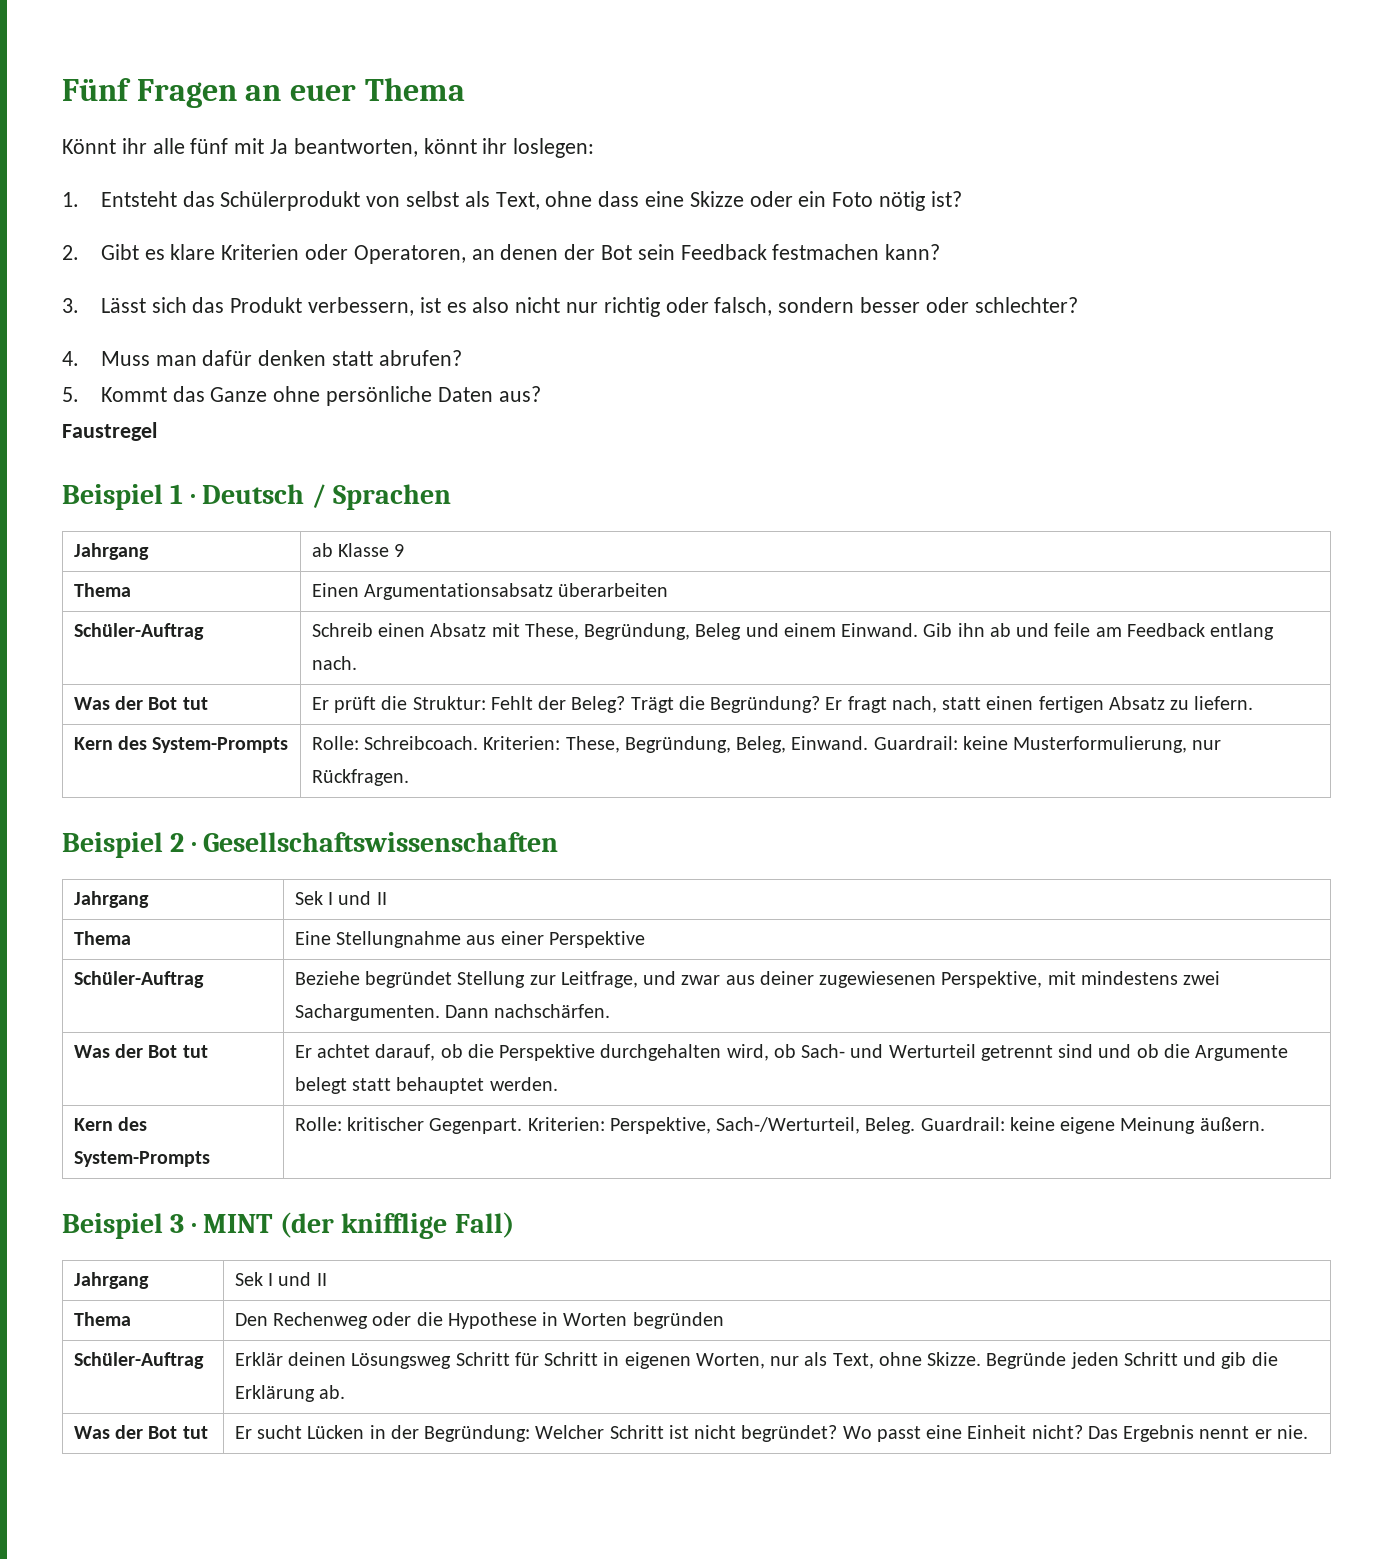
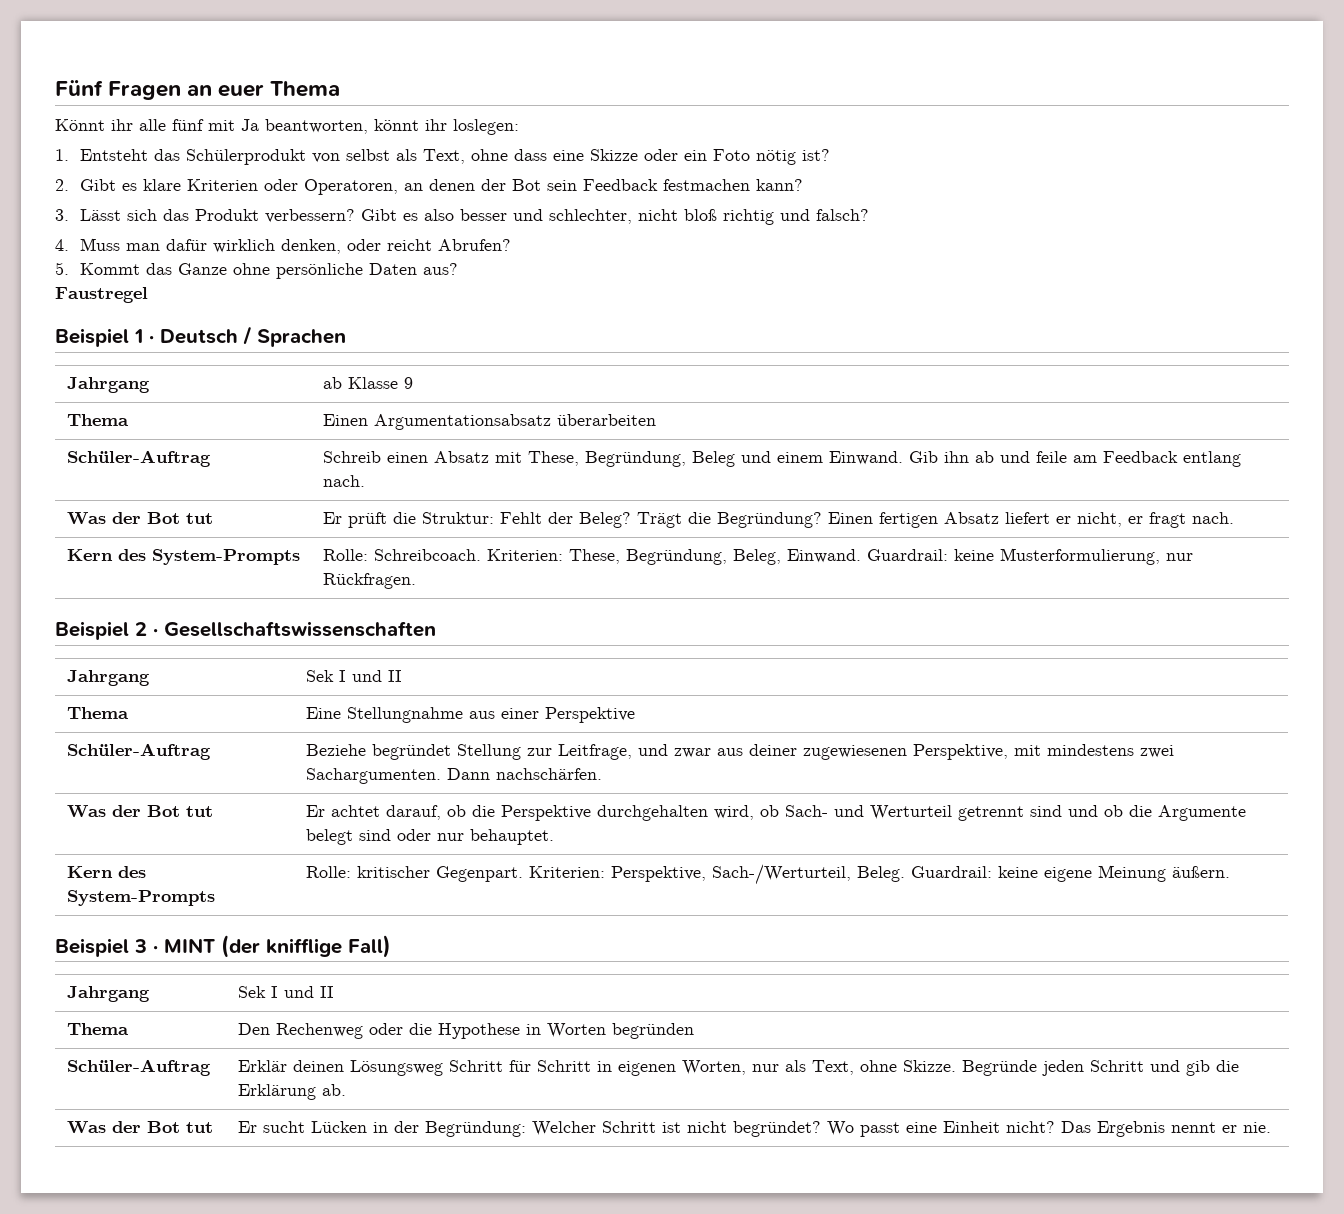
- 3. Lässt sich das Produkt verbessern, ist es also nicht nur richtig oder falsch, sondern besser oder schlechter?
+ 3. Lässt sich das Produkt verbessern? Gibt es also besser und schlechter, nicht bloß richtig und falsch?
- 4. Muss man dafür denken statt abrufen?
+ 4. Muss man dafür wirklich denken, oder reicht Abrufen?
- Was der Bot tut | Er prüft die Struktur: Fehlt der Beleg? Trägt die Begründung? Er fragt nach, statt einen fertigen Absatz zu liefern.
+ Was der Bot tut | Er prüft die Struktur: Fehlt der Beleg? Trägt die Begründung? Einen fertigen Absatz liefert er nicht, er fragt nach.
- Was der Bot tut | Er achtet darauf, ob die Perspektive durchgehalten wird, ob Sach- und Werturteil getrennt sind und ob die Argumente belegt statt behauptet werden.
+ Was der Bot tut | Er achtet darauf, ob die Perspektive durchgehalten wird, ob Sach- und Werturteil getrennt sind und ob die Argumente belegt sind oder nur behauptet.

